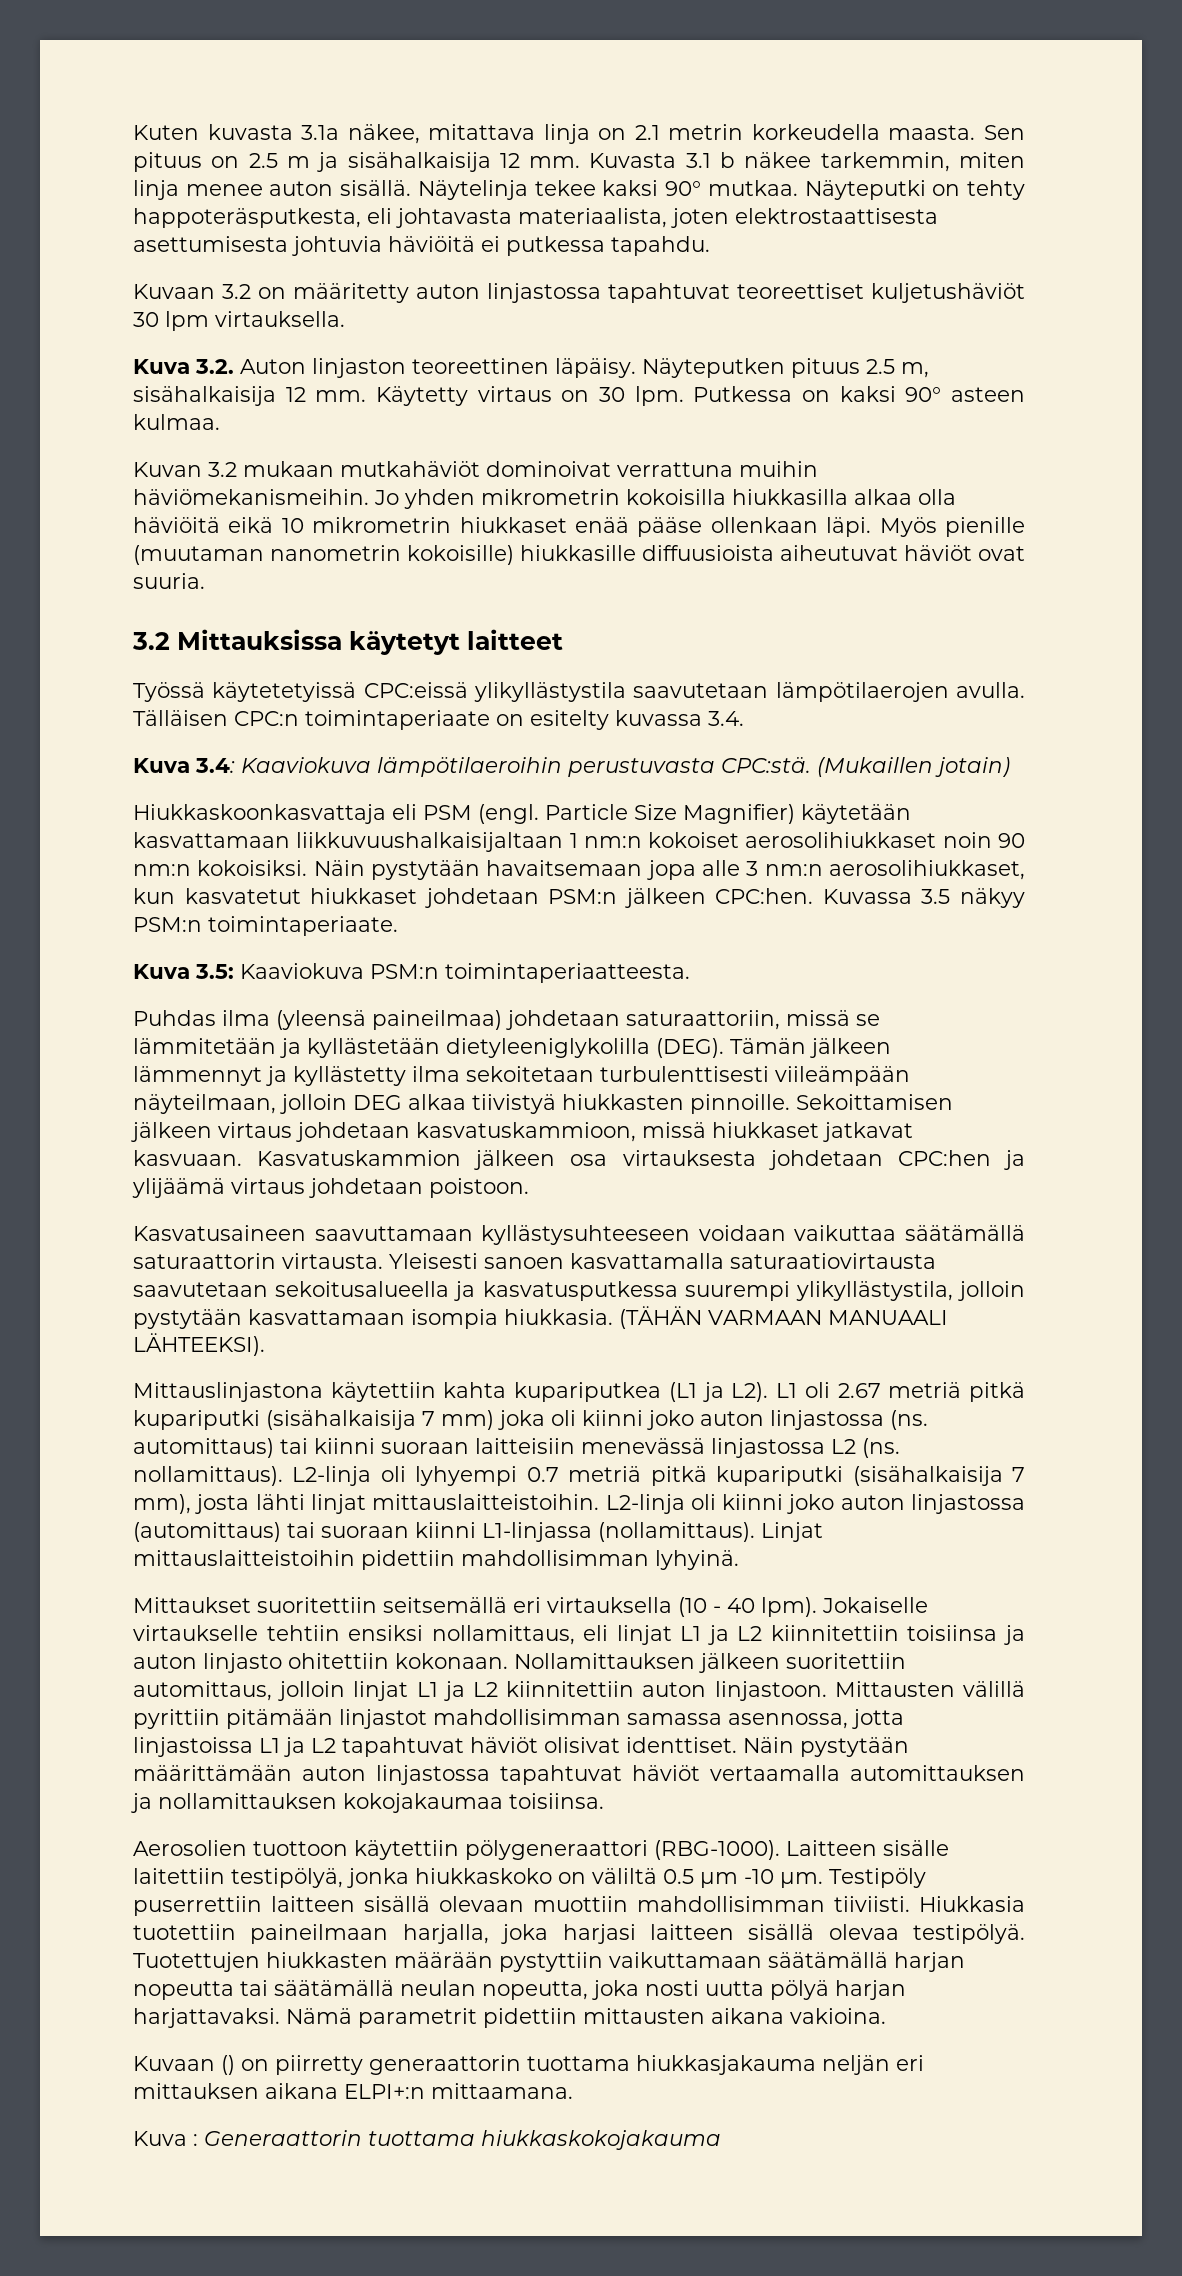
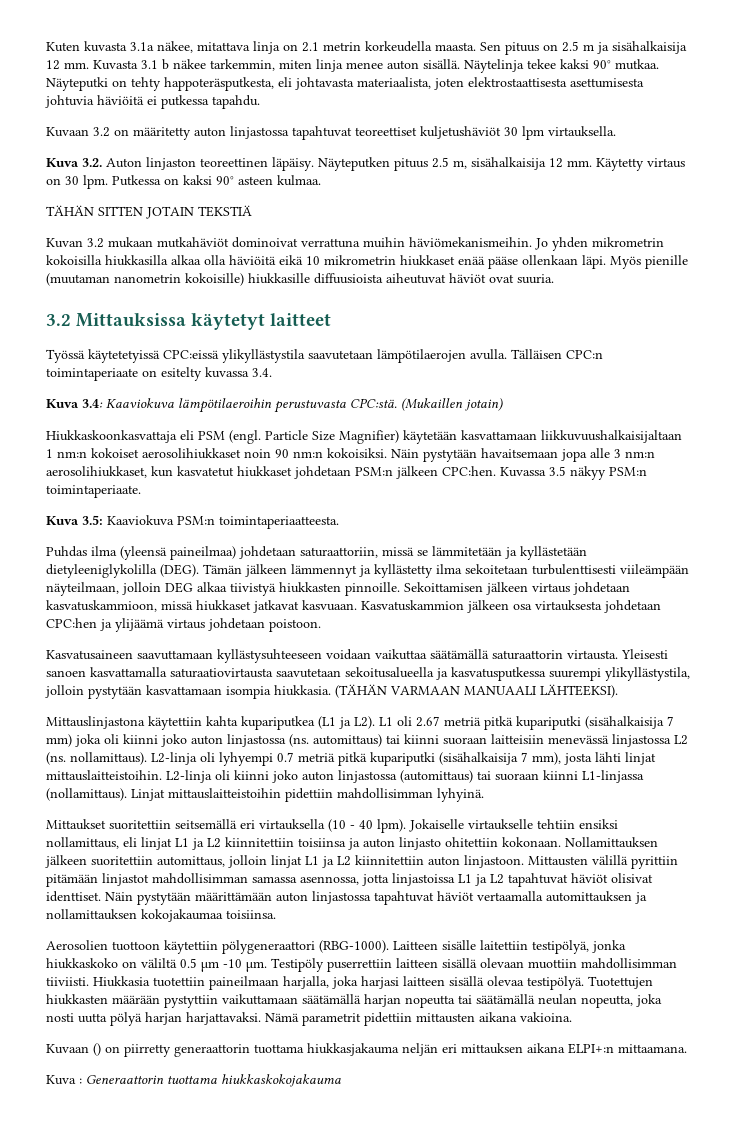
+ TÄHÄN SITTEN JOTAIN TEKSTIÄ

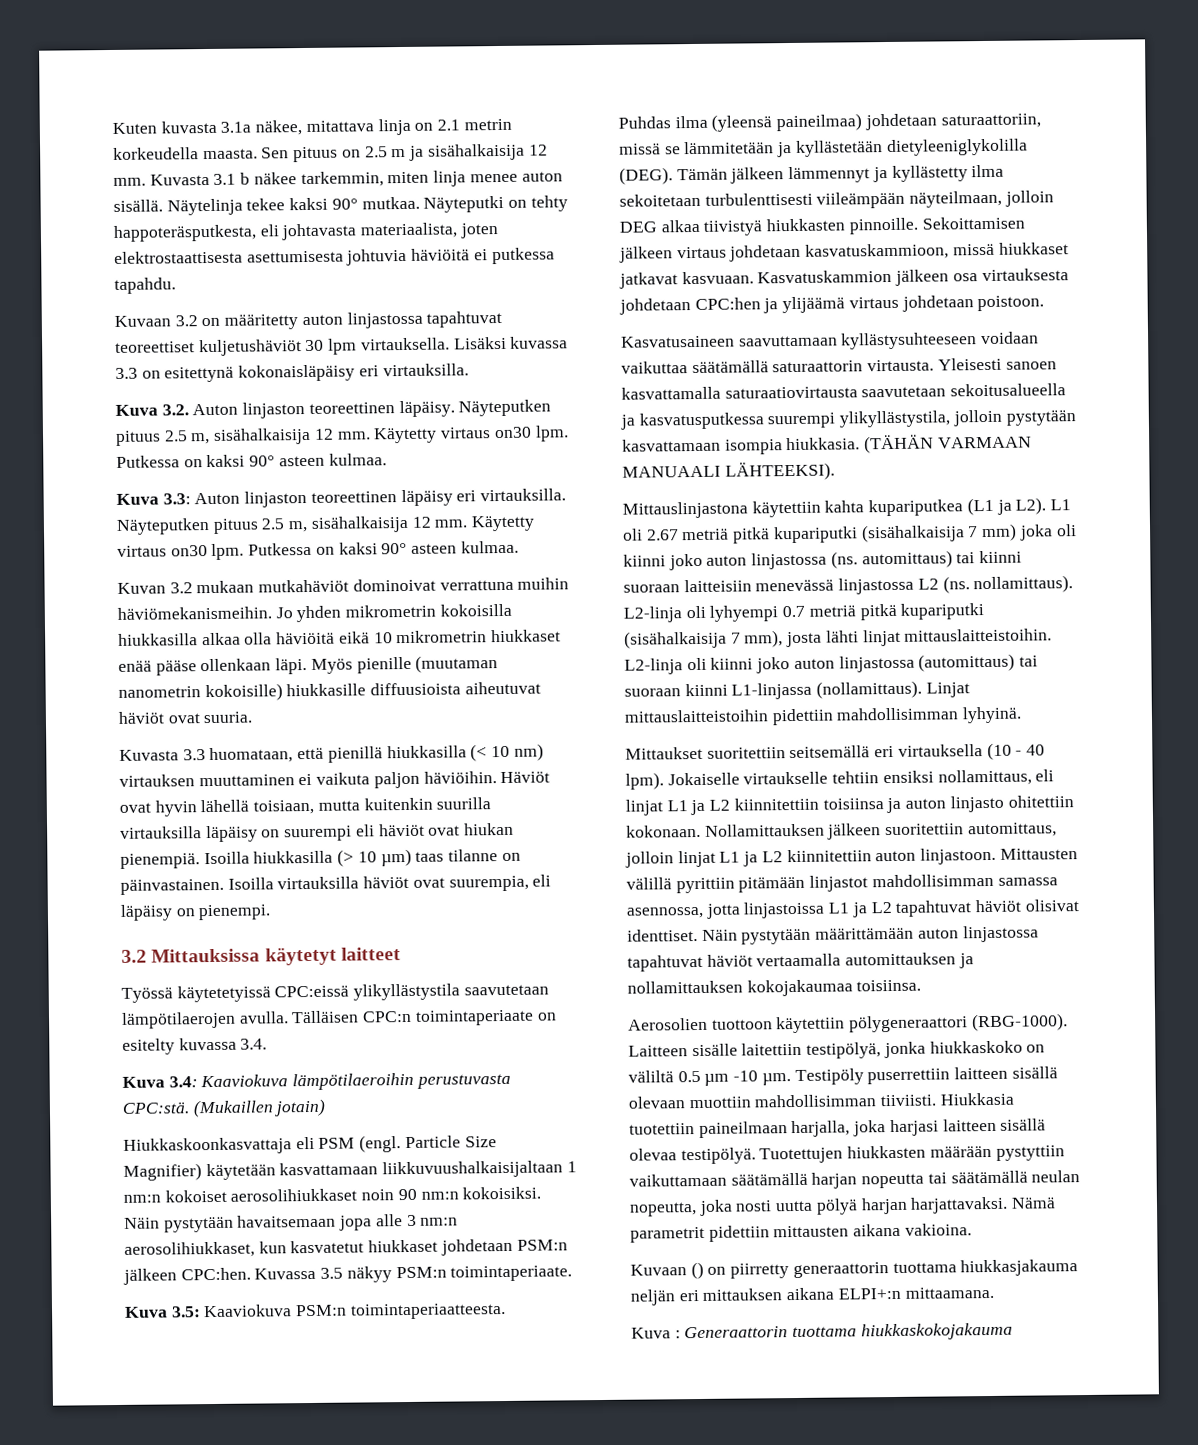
+ Lisäksi kuvassa 3.3 on esitettynä kokonaisläpäisy eri virtauksilla.
- Kuva 3.2. Auton linjaston teoreettinen läpäisy. Näyteputken pituus 2.5 m, sisähalkaisija 12 mm. Käytetty virtaus on 30 lpm. Putkessa on kaksi 90° asteen kulmaa.
- TÄHÄN SITTEN JOTAIN TEKSTIÄ
+ Kuva 3.2. Auton linjaston teoreettinen läpäisy. Näyteputken pituus 2.5 m, sisähalkaisija 12 mm. Käytetty virtaus on30 lpm. Putkessa on kaksi 90° asteen kulmaa.
+ Kuva 3.3: Auton linjaston teoreettinen läpäisy eri virtauksilla. Näyteputken pituus 2.5 m, sisähalkaisija 12 mm. Käytetty virtaus on30 lpm. Putkessa on kaksi 90° asteen kulmaa.
+ Kuvasta 3.3 huomataan, että pienillä hiukkasilla (< 10 nm) virtauksen muuttaminen ei vaikuta paljon häviöihin. Häviöt ovat hyvin lähellä toisiaan, mutta kuitenkin suurilla virtauksilla läpäisy on suurempi eli häviöt ovat hiukan pienempiä. Isoilla hiukkasilla (> 10 µm) taas tilanne on päinvastainen. Isoilla virtauksilla häviöt ovat suurempia, eli läpäisy on pienempi.

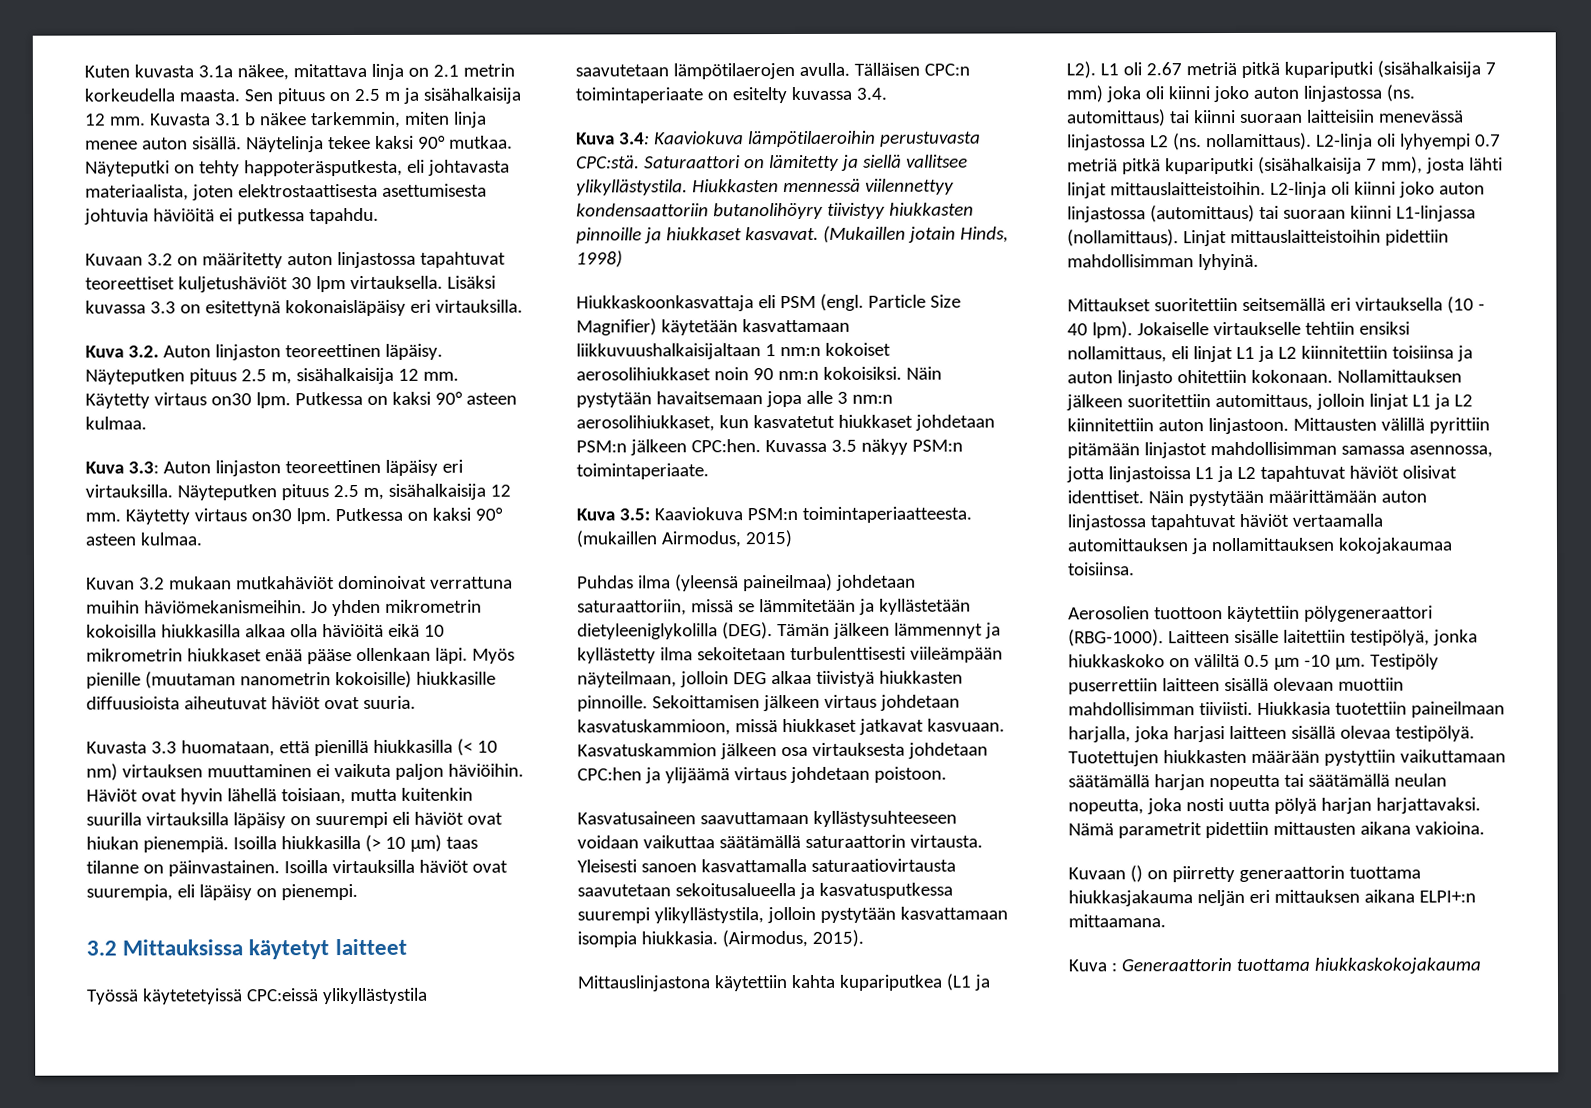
- (Mukaillen jotain)
+ Saturaattori on lämitetty ja siellä vallitsee ylikyllästystila. Hiukkasten mennessä viilennettyy kondensaattoriin butanolihöyry tiivistyy hiukkasten pinnoille ja hiukkaset kasvavat. (Mukaillen jotain Hinds, 1998)
+ (mukaillen Airmodus, 2015)
- (TÄHÄN VARMAAN MANUAALI LÄHTEEKSI).
+ (Airmodus, 2015).

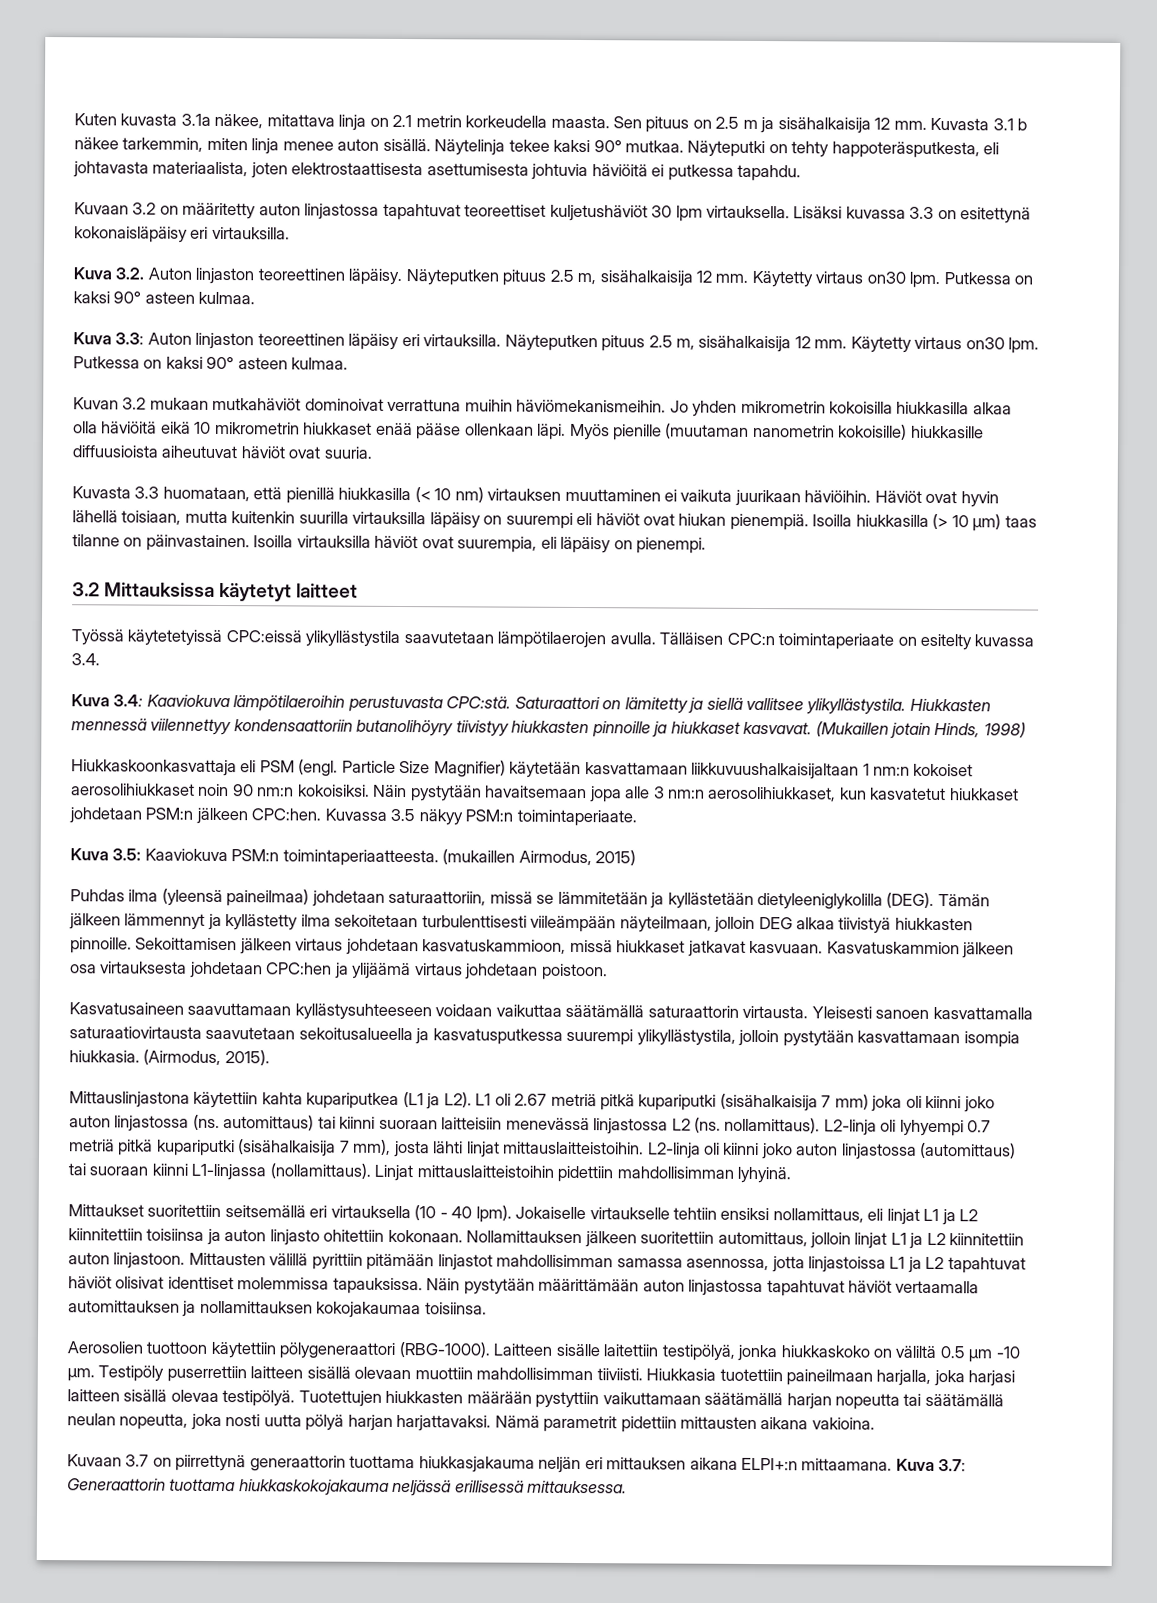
- Kuvasta 3.3 huomataan, että pienillä hiukkasilla (< 10 nm) virtauksen muuttaminen ei vaikuta paljon häviöihin.
+ Kuvasta 3.3 huomataan, että pienillä hiukkasilla (< 10 nm) virtauksen muuttaminen ei vaikuta juurikaan häviöihin.
- Mittausten välillä pyrittiin pitämään linjastot mahdollisimman samassa asennossa, jotta linjastoissa L1 ja L2 tapahtuvat häviöt olisivat identtiset.
+ Mittausten välillä pyrittiin pitämään linjastot mahdollisimman samassa asennossa, jotta linjastoissa L1 ja L2 tapahtuvat häviöt olisivat identtiset molemmissa tapauksissa.
- Kuvaan () on piirretty generaattorin tuottama hiukkasjakauma neljän eri mittauksen aikana ELPI+:n mittaamana.
- Kuva : Generaattorin tuottama hiukkaskokojakauma
+ Kuvaan 3.7 on piirrettynä generaattorin tuottama hiukkasjakauma neljän eri mittauksen aikana ELPI+:n mittaamana. Kuva 3.7: Generaattorin tuottama hiukkaskokojakauma neljässä erillisessä mittauksessa.

